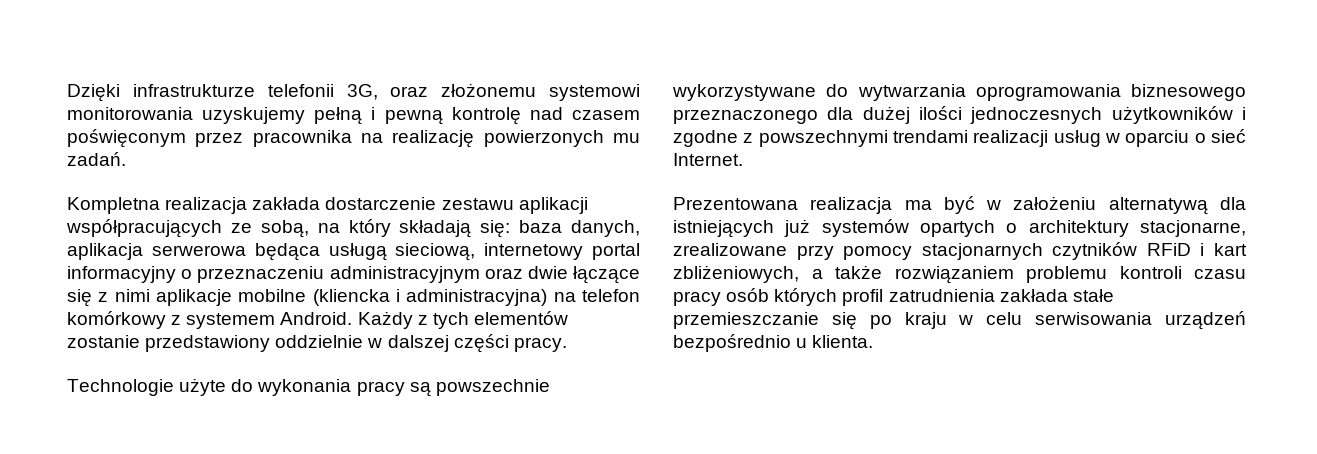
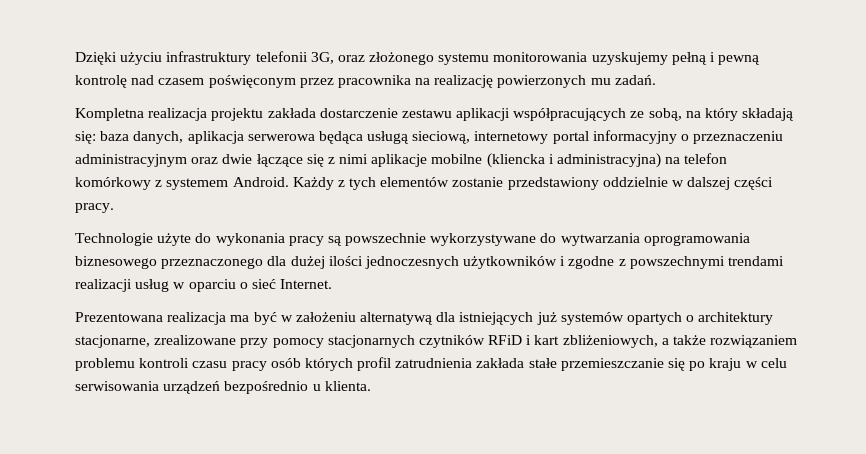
- Dzięki infrastrukturze telefonii 3G, oraz złożonemu systemowi monitorowania uzyskujemy pełną i pewną kontrolę nad czasem poświęconym przez pracownika na realizację powierzonych mu zadań.
+ Dzięki użyciu infrastruktury telefonii 3G, oraz złożonego systemu monitorowania uzyskujemy pełną i pewną kontrolę nad czasem poświęconym przez pracownika na realizację powierzonych mu zadań.
- Kompletna realizacja zakłada dostarczenie zestawu aplikacji współpracujących ze sobą, na który składają się: baza danych, aplikacja serwerowa będąca usługą sieciową, internetowy portal informacyjny o przeznaczeniu administracyjnym oraz dwie łączące się z nimi aplikacje mobilne (kliencka i administracyjna) na telefon komórkowy z systemem Android.
+ Kompletna realizacja projektu zakłada dostarczenie zestawu aplikacji współpracujących ze sobą, na który składają się: baza danych, aplikacja serwerowa będąca usługą sieciową, internetowy portal informacyjny o przeznaczeniu administracyjnym oraz dwie łączące się z nimi aplikacje mobilne (kliencka i administracyjna) na telefon komórkowy z systemem Android.

